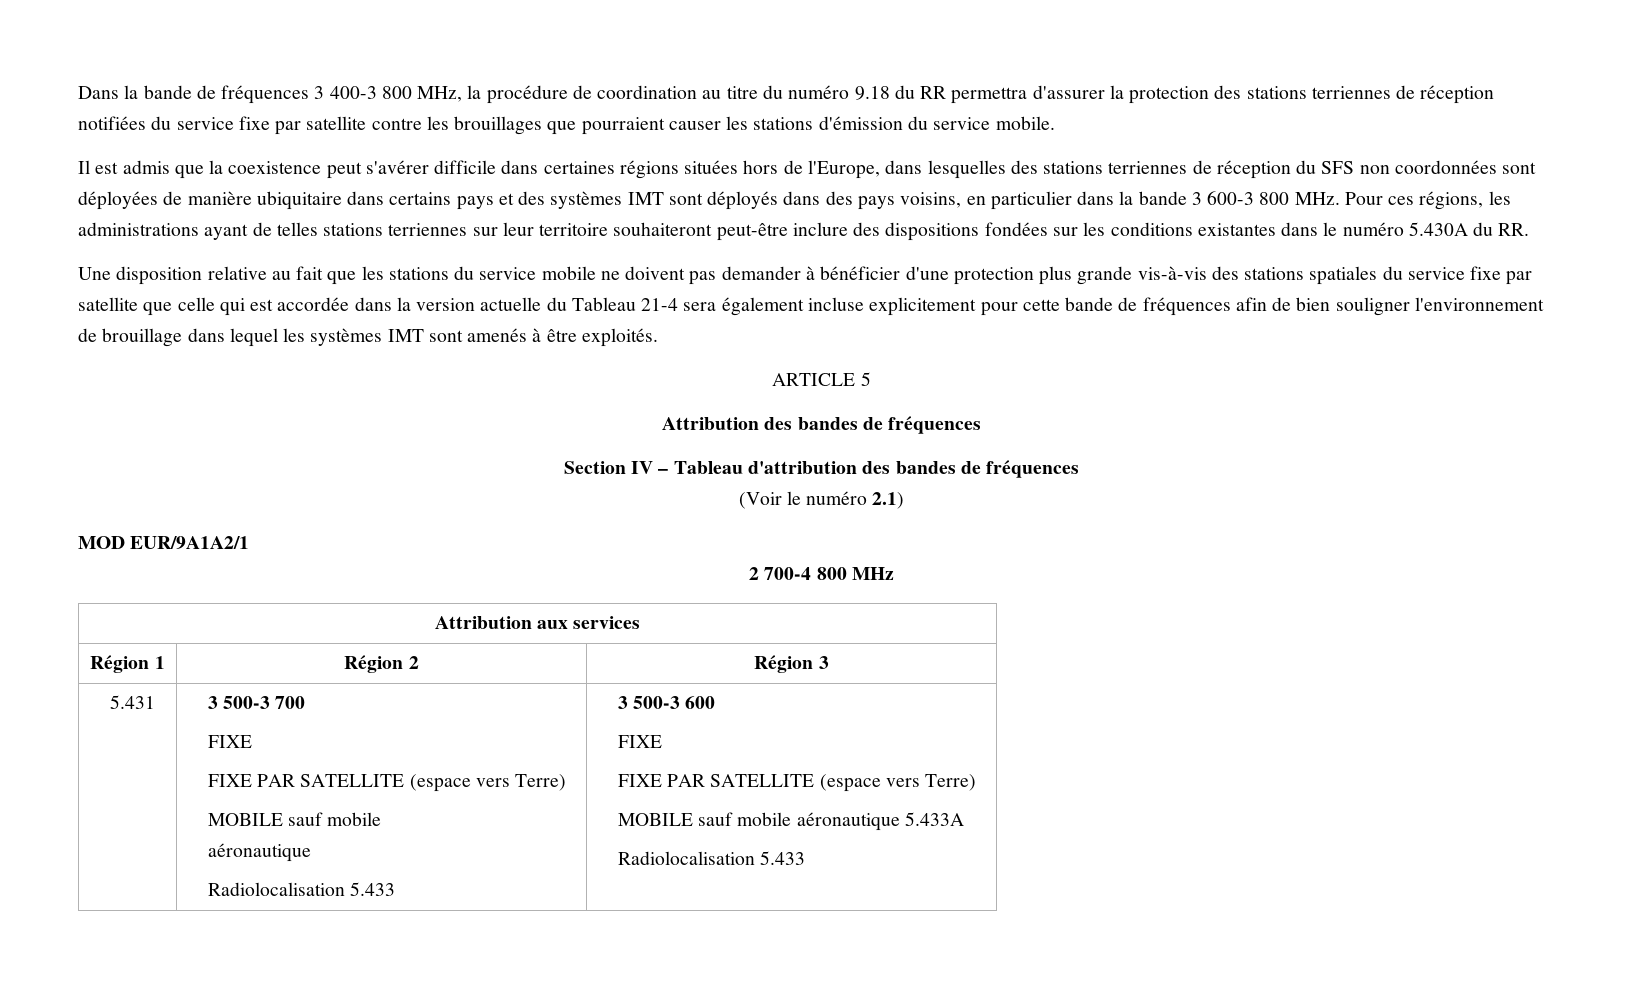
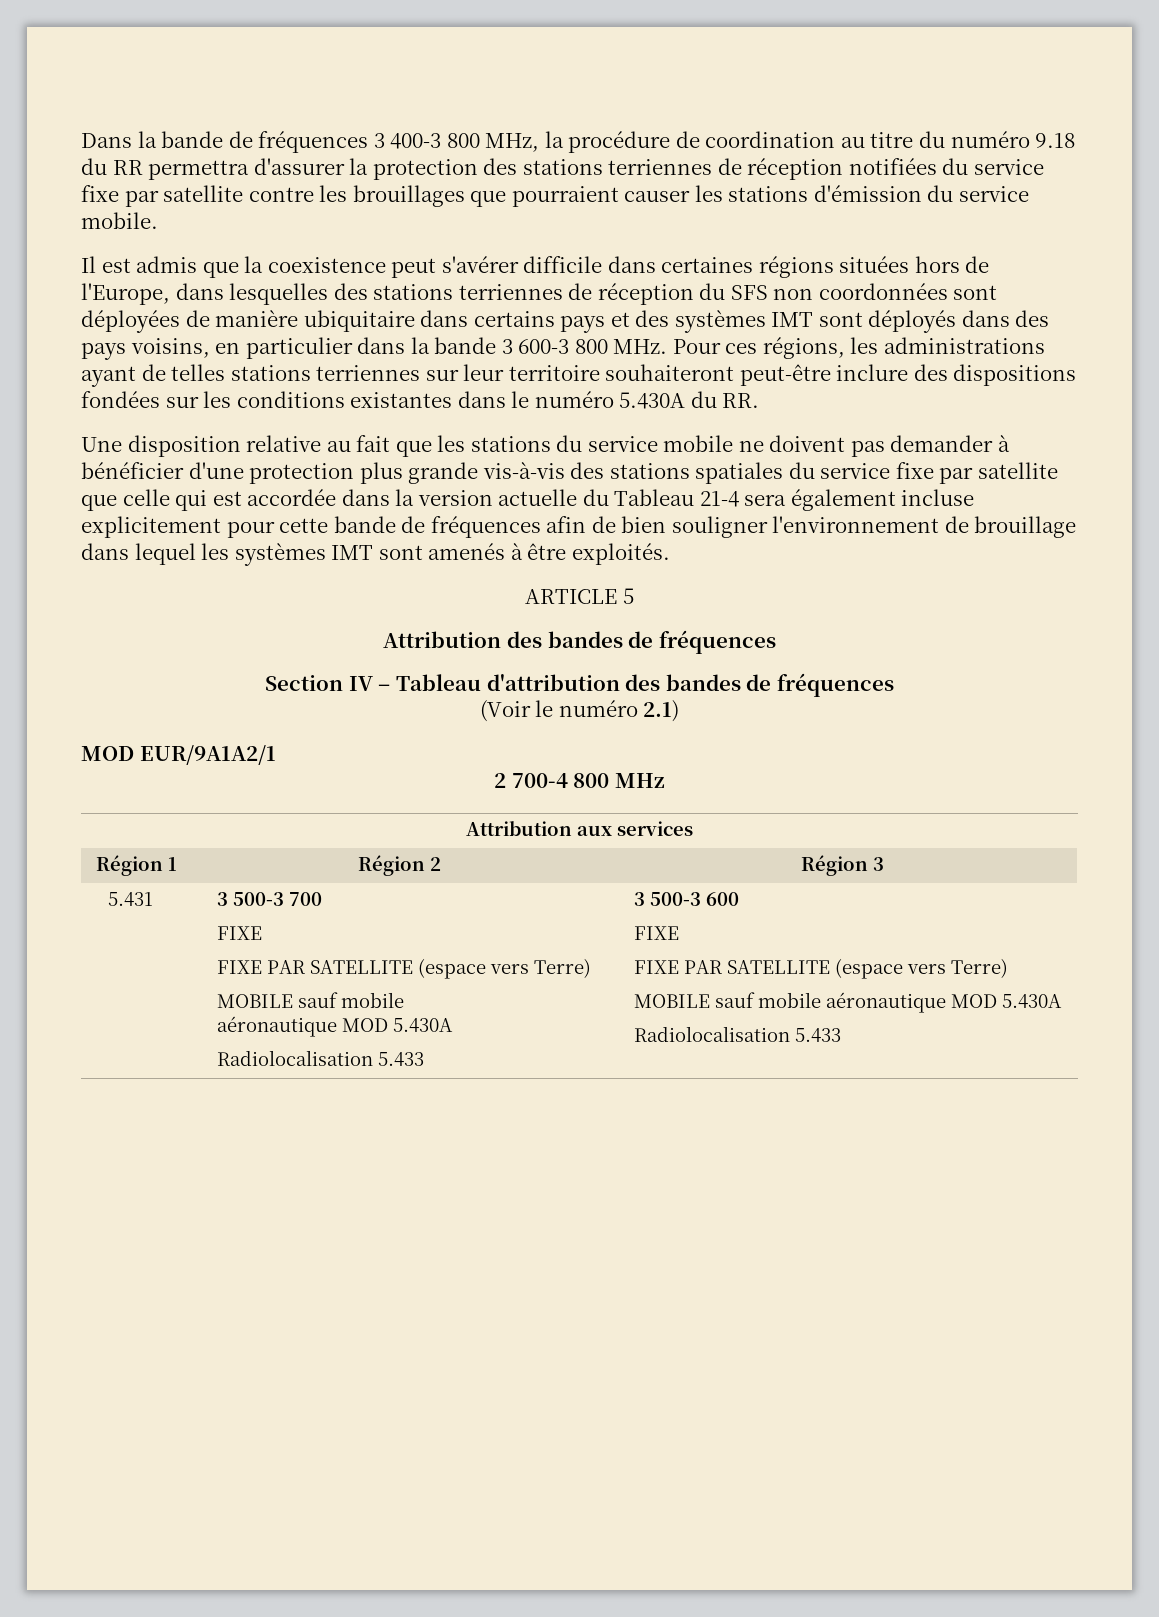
  5.431 | 3 500-3 700
  FIXE
  FIXE PAR SATELLITE (espace vers Terre)
  MOBILE sauf mobile
- aéronautique
+ aéronautique MOD 5.430A
  Radiolocalisation 5.433 | 3 500-3 600
  FIXE
  FIXE PAR SATELLITE (espace vers Terre)
- MOBILE sauf mobile aéronautique 5.433A
+ MOBILE sauf mobile aéronautique MOD 5.430A

